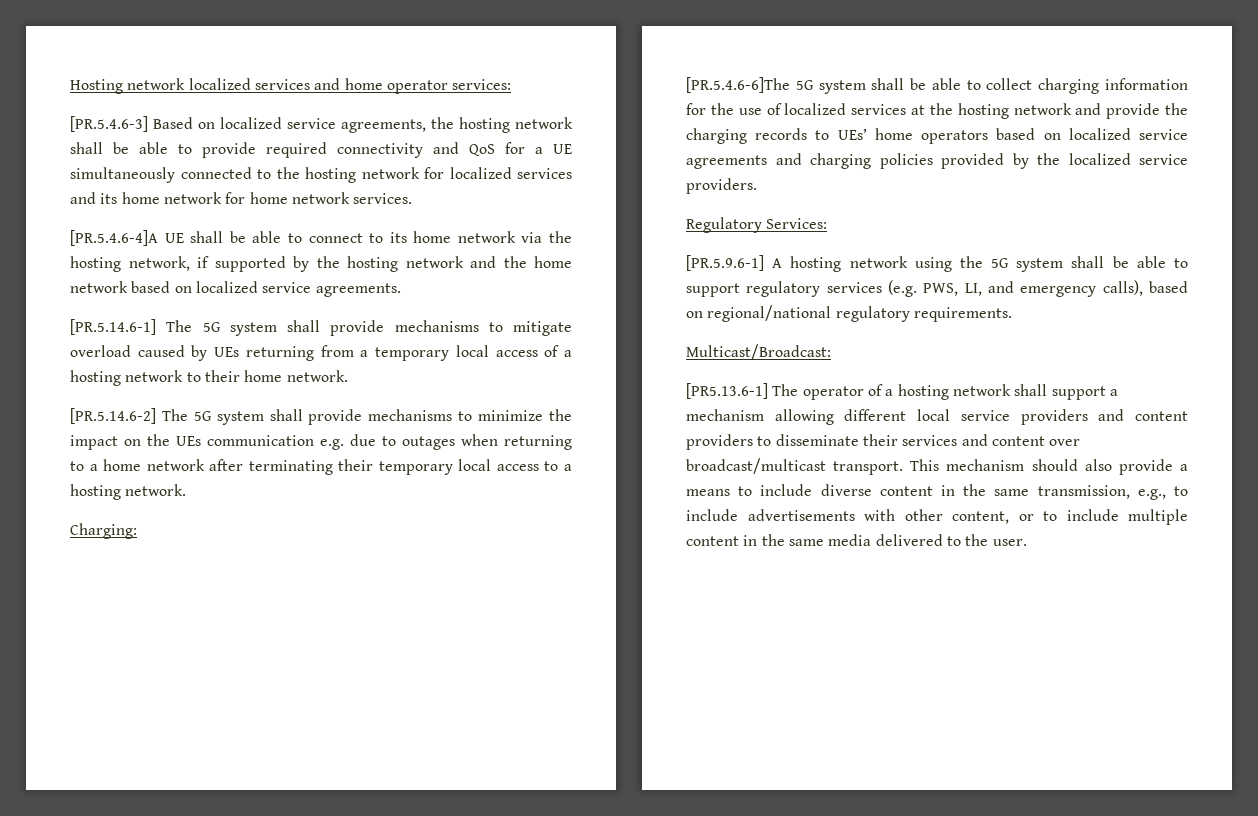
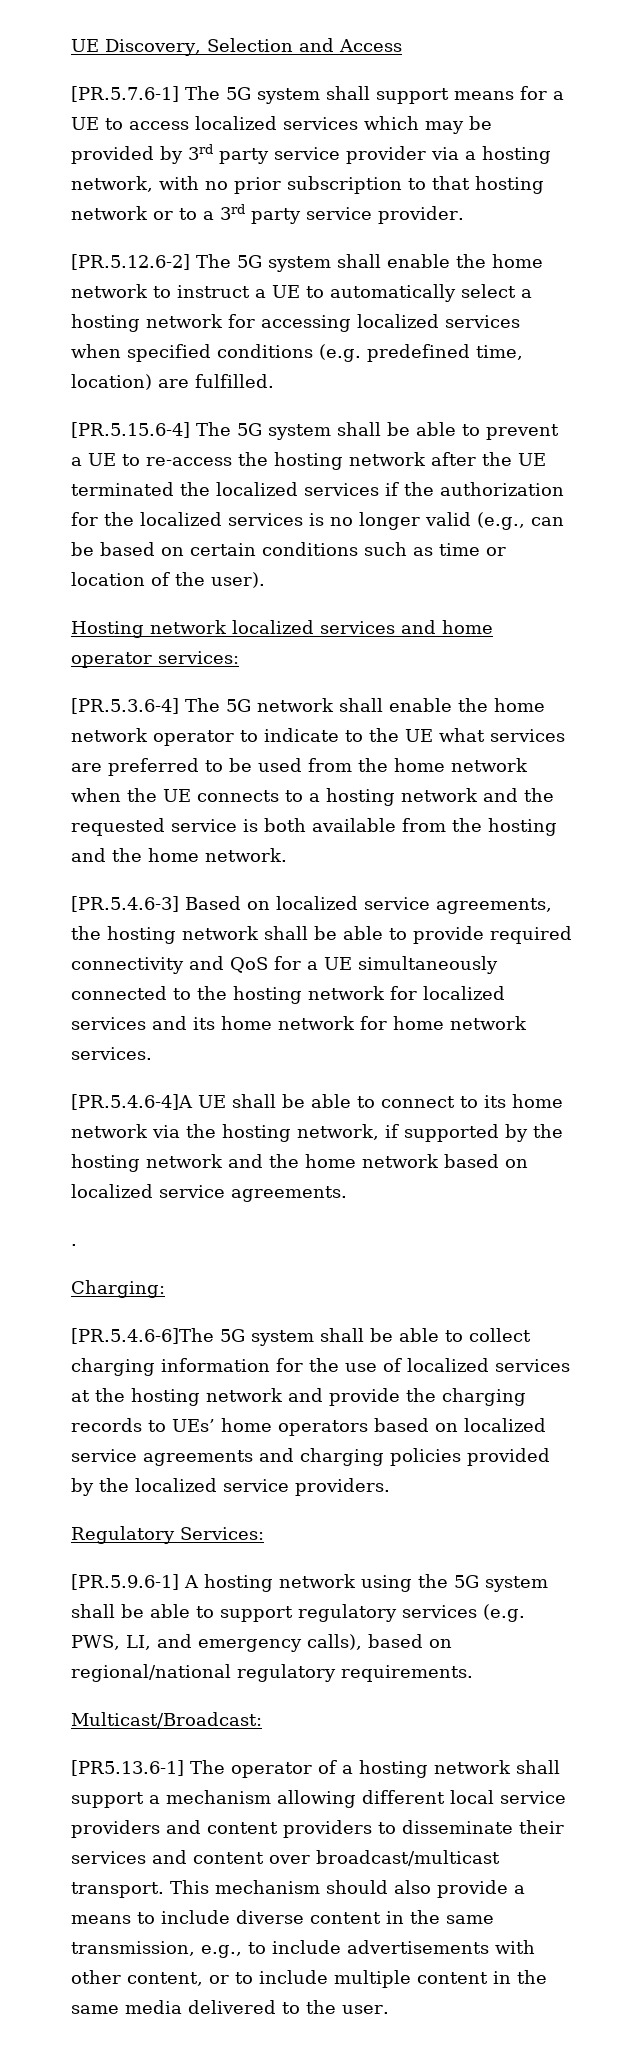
+ UE Discovery, Selection and Access
+ [PR.5.7.6-1] The 5G system shall support means for a UE to access localized services which may be provided by 3rd party service provider via a hosting network, with no prior subscription to that hosting network or to a 3rd party service provider.
+ [PR.5.12.6-2] The 5G system shall enable the home network to instruct a UE to automatically select a hosting network for accessing localized services when specified conditions (e.g. predefined time, location) are fulfilled.
+ [PR.5.15.6-4] The 5G system shall be able to prevent a UE to re-access the hosting network after the UE terminated the localized services if the authorization for the localized services is no longer valid (e.g., can be based on certain conditions such as time or location of the user).
+ [PR.5.3.6-4] The 5G network shall enable the home network operator to indicate to the UE what services are preferred to be used from the home network when the UE connects to a hosting network and the requested service is both available from the hosting and the home network.
- [PR.5.14.6-1] The 5G system shall provide mechanisms to mitigate overload caused by UEs returning from a temporary local access of a hosting network to their home network.
- [PR.5.14.6-2] The 5G system shall provide mechanisms to minimize the impact on the UEs communication e.g. due to outages when returning to a home network after terminating their temporary local access to a hosting network.
+ .

